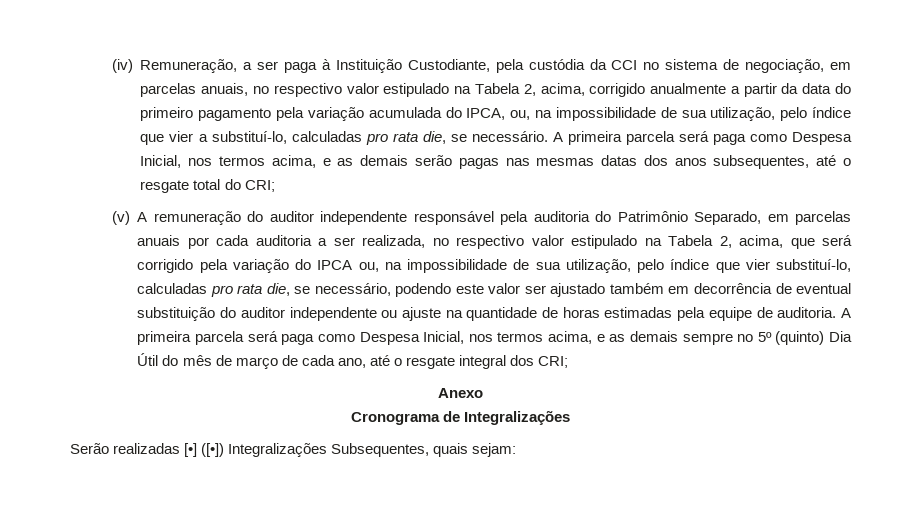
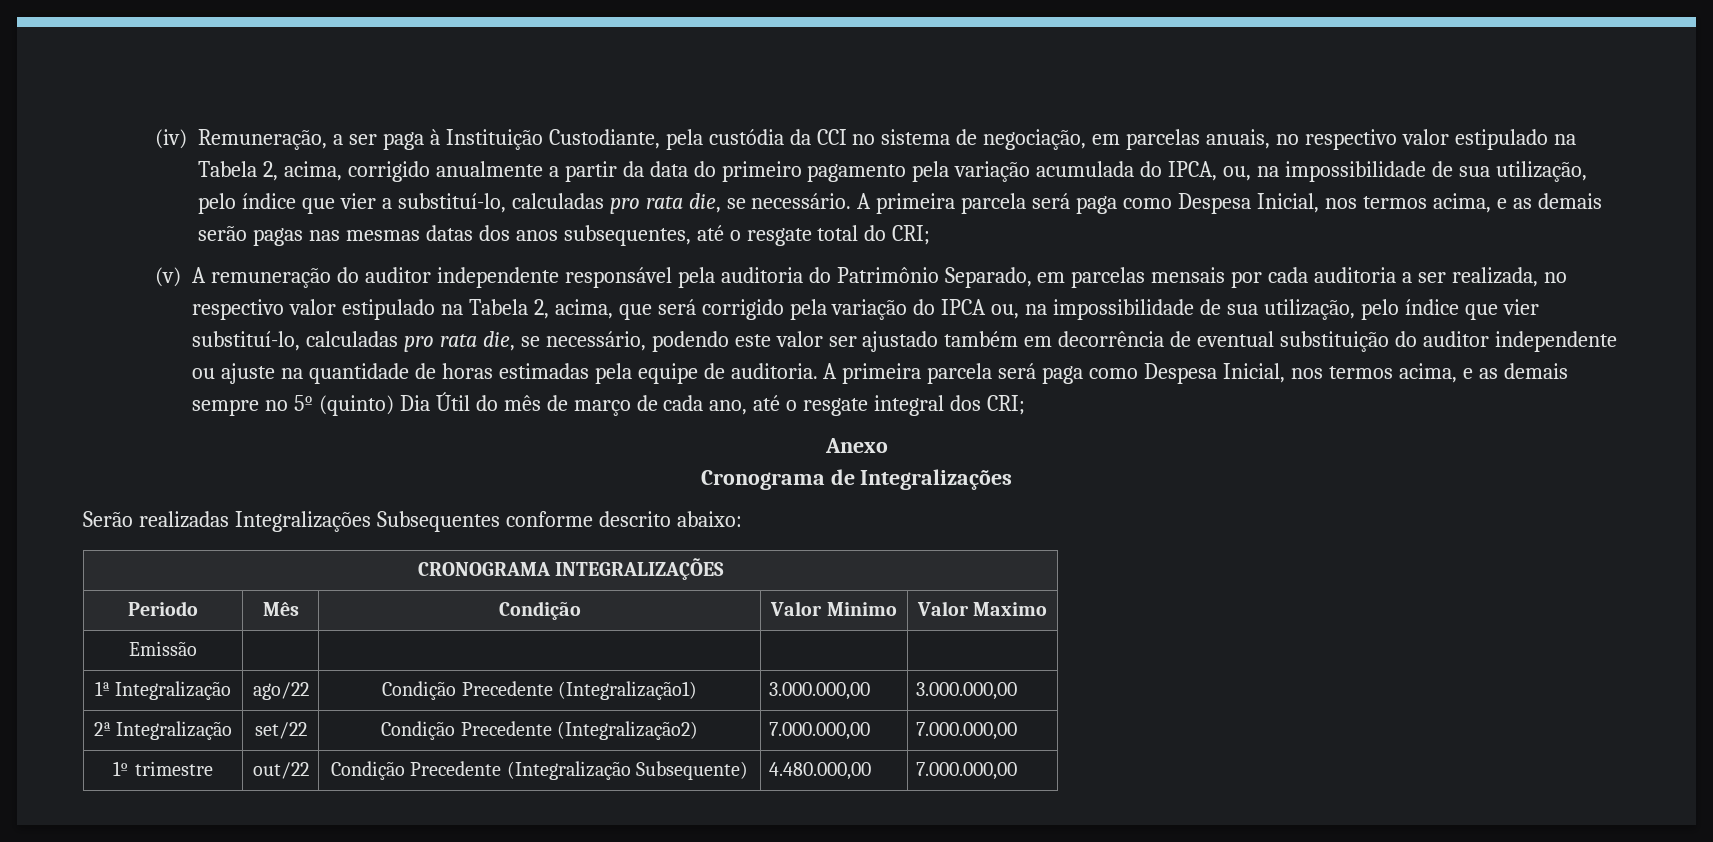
- (v) A remuneração do auditor independente responsável pela auditoria do Patrimônio Separado, em parcelas anuais por cada auditoria a ser realizada, no respectivo valor estipulado na Tabela 2, acima, que será corrigido pela variação do IPCA ou, na impossibilidade de sua utilização, pelo índice que vier substituí-lo, calculadas pro rata die, se necessário, podendo este valor ser ajustado também em decorrência de eventual substituição do auditor independente ou ajuste na quantidade de horas estimadas pela equipe de auditoria.
+ (v) A remuneração do auditor independente responsável pela auditoria do Patrimônio Separado, em parcelas mensais por cada auditoria a ser realizada, no respectivo valor estipulado na Tabela 2, acima, que será corrigido pela variação do IPCA ou, na impossibilidade de sua utilização, pelo índice que vier substituí-lo, calculadas pro rata die, se necessário, podendo este valor ser ajustado também em decorrência de eventual substituição do auditor independente ou ajuste na quantidade de horas estimadas pela equipe de auditoria.
- Serão realizadas [•] ([•]) Integralizações Subsequentes, quais sejam:
+ Serão realizadas Integralizações Subsequentes conforme descrito abaixo:
+ CRONOGRAMA INTEGRALIZAÇÕES
+ Periodo | Mês | Condição | Valor Minimo | Valor Maximo
+ Emissão | | | |
+ 1ª Integralização | ago/22 | Condição Precedente (Integralização1) | 3.000.000,00 | 3.000.000,00
+ 2ª Integralização | set/22 | Condição Precedente (Integralização2) | 7.000.000,00 | 7.000.000,00
+ 1º trimestre | out/22 | Condição Precedente (Integralização Subsequente) | 4.480.000,00 | 7.000.000,00

